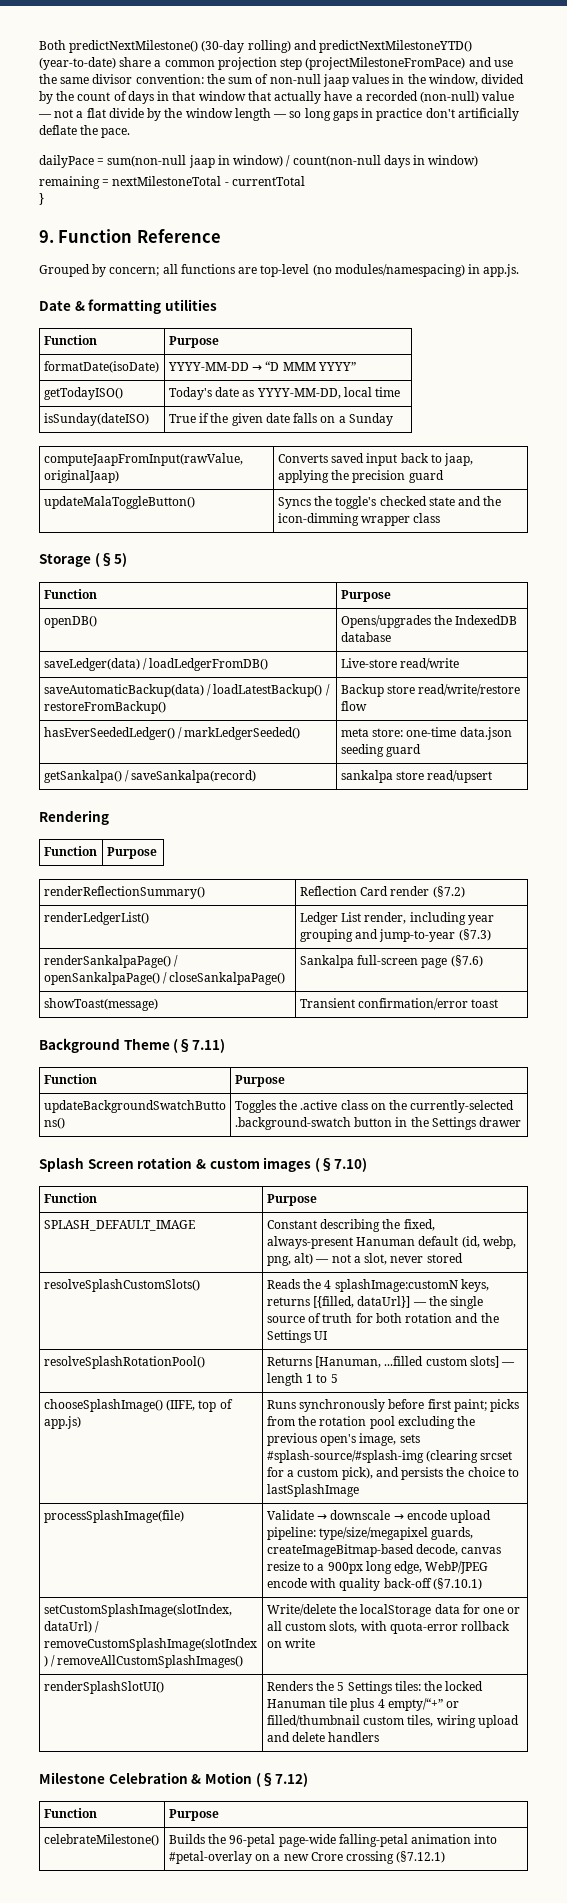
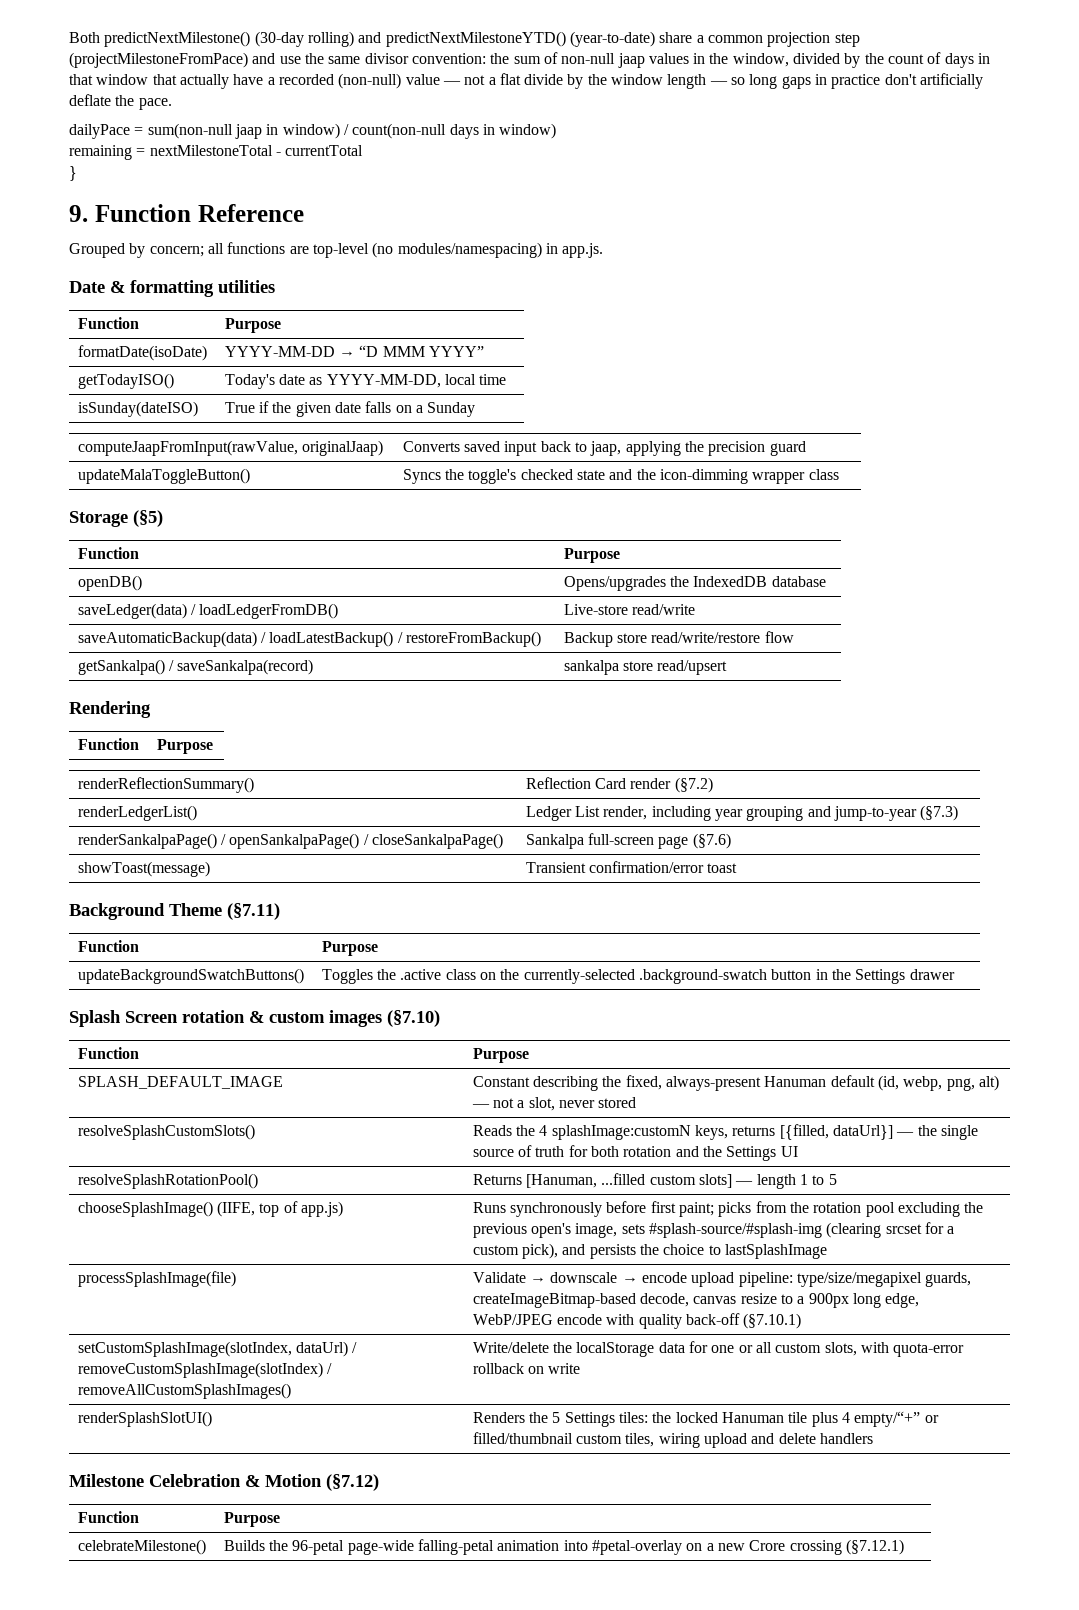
- hasEverSeededLedger() / markLedgerSeeded() | meta store: one-time data.json seeding guard

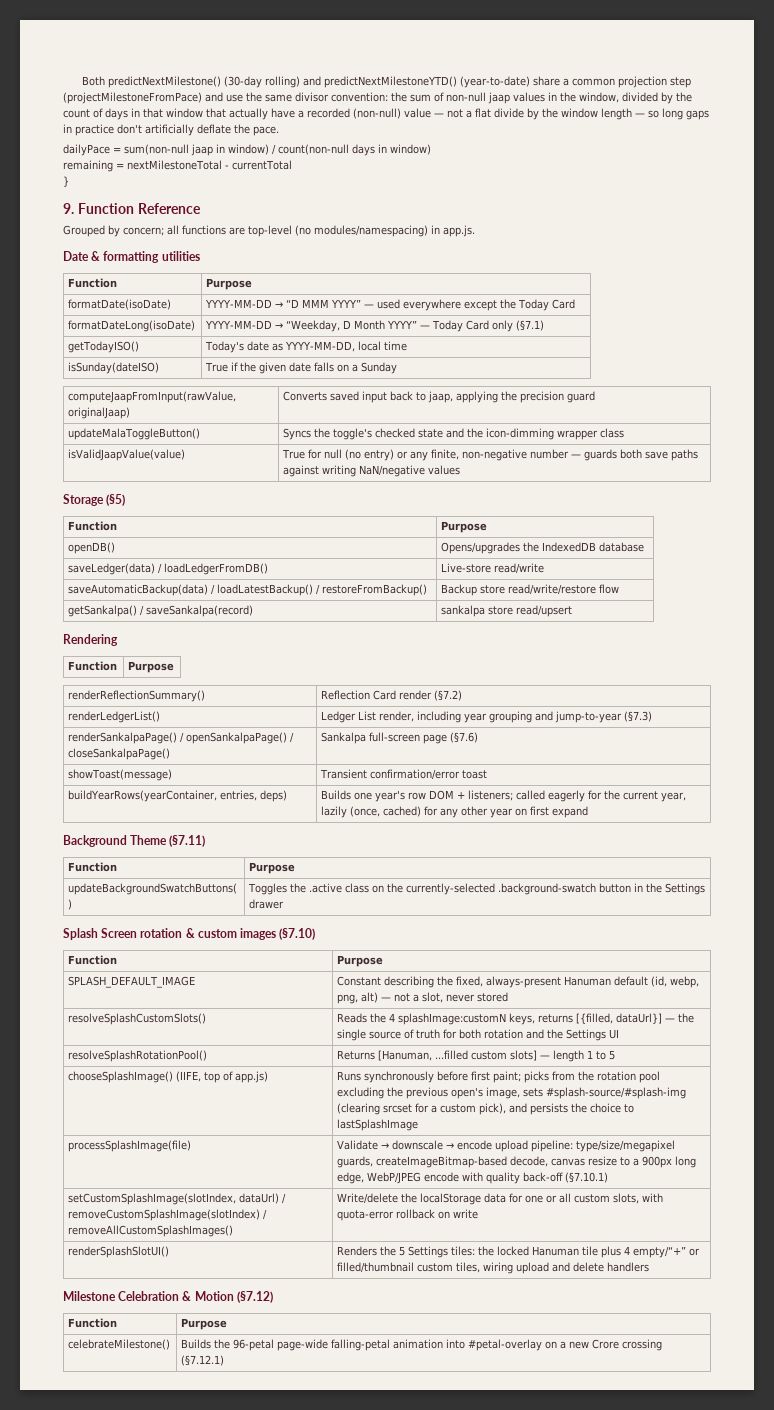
- formatDate(isoDate) | YYYY-MM-DD → “D MMM YYYY”
+ formatDate(isoDate) | YYYY-MM-DD → “D MMM YYYY” — used everywhere except the Today Card
+ formatDateLong(isoDate) | YYYY-MM-DD → “Weekday, D Month YYYY” — Today Card only (§7.1)
+ isValidJaapValue(value) | True for null (no entry) or any finite, non-negative number — guards both save paths against writing NaN/negative values
+ buildYearRows(yearContainer, entries, deps) | Builds one year's row DOM + listeners; called eagerly for the current year, lazily (once, cached) for any other year on first expand

